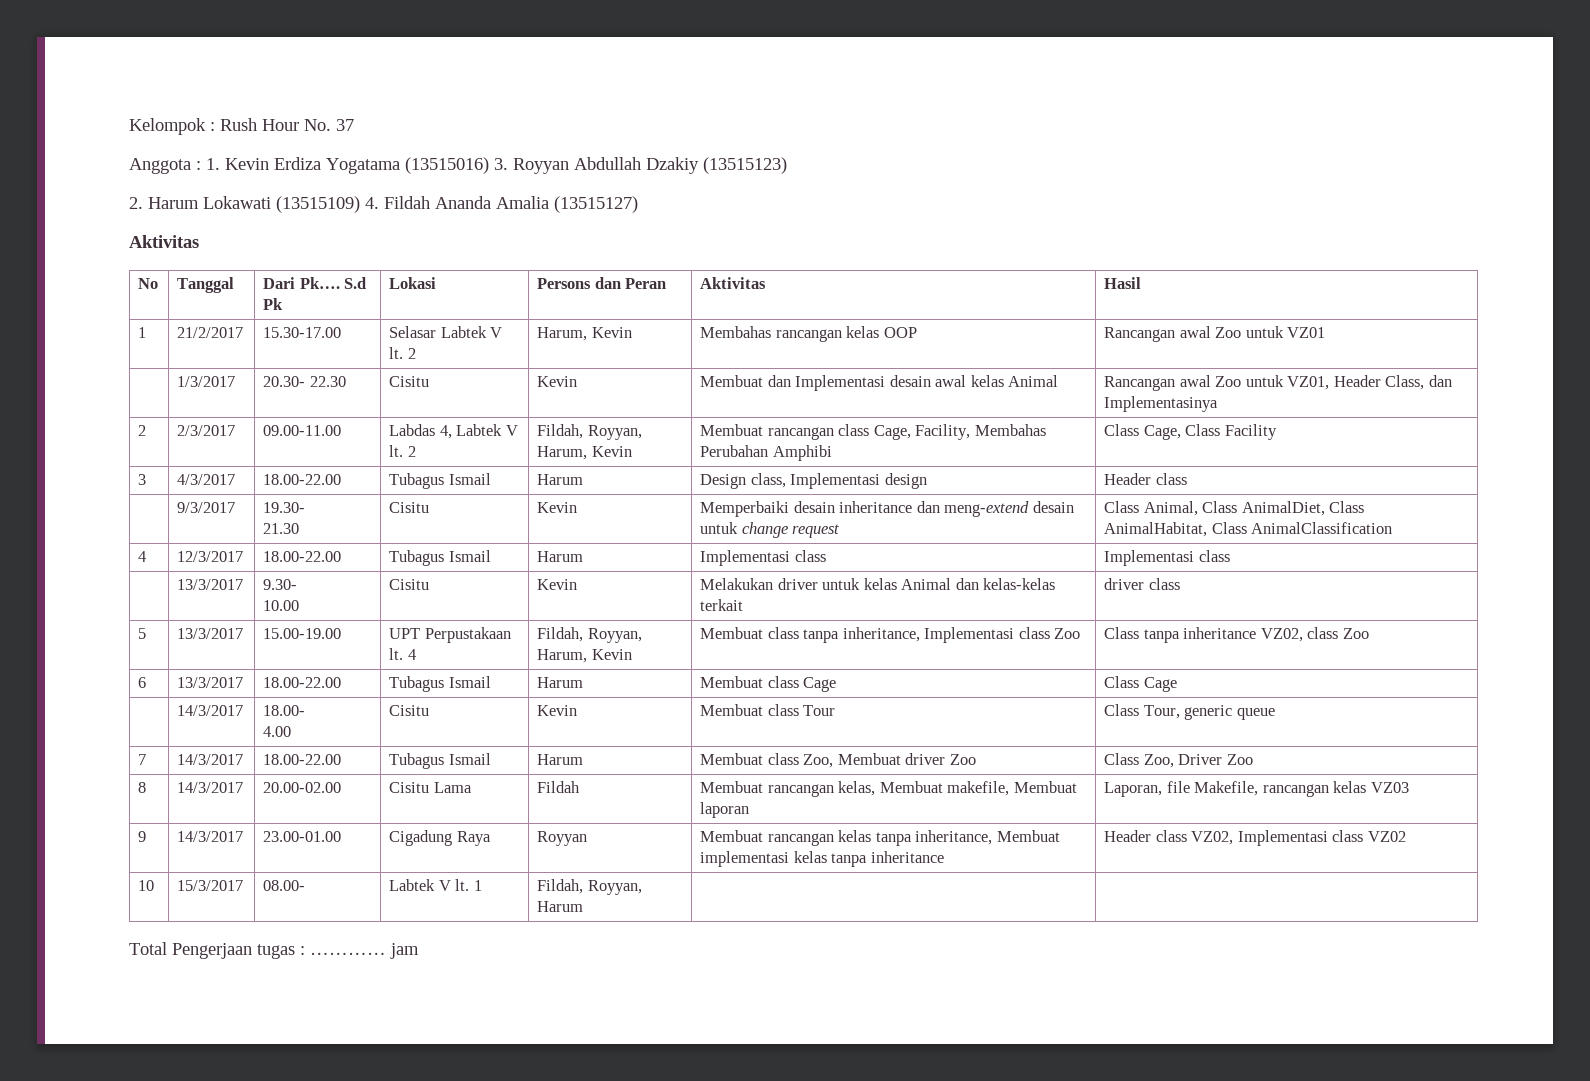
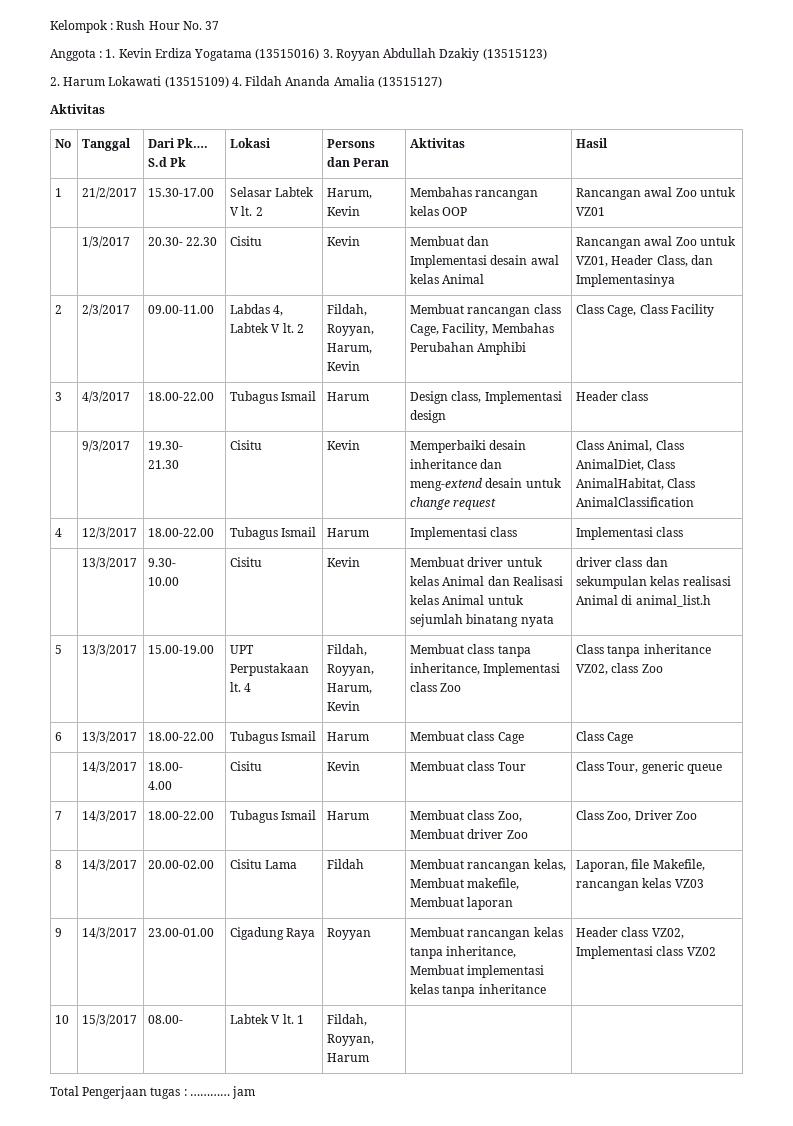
  | 13/3/2017 | 9.30-
- 10.00 | Cisitu | Kevin | Melakukan driver untuk kelas Animal dan kelas-kelas terkait | driver class
+ 10.00 | Cisitu | Kevin | Membuat driver untuk kelas Animal dan Realisasi kelas Animal untuk sejumlah binatang nyata | driver class dan sekumpulan kelas realisasi Animal di animal_list.h

